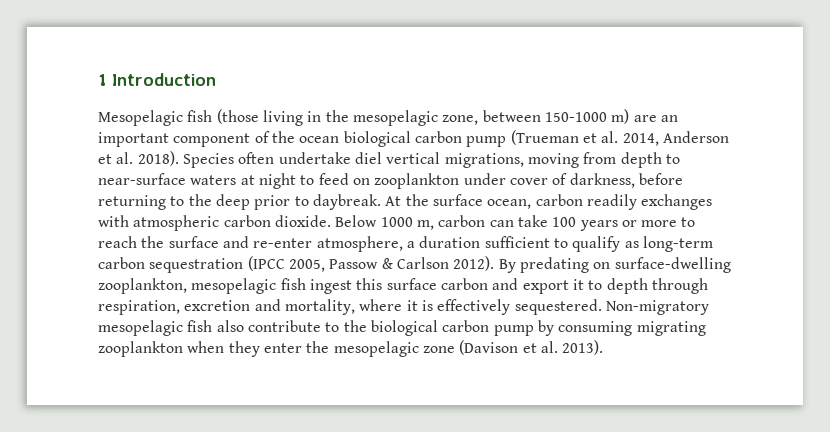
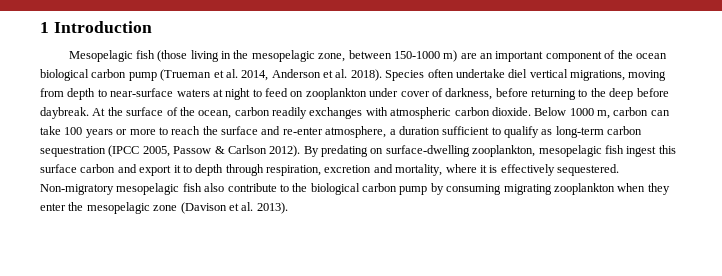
- Species often undertake diel vertical migrations, moving from depth to near-surface waters at night to feed on zooplankton under cover of darkness, before returning to the deep prior to daybreak.
+ Species often undertake diel vertical migrations, moving from depth to near-surface waters at night to feed on zooplankton under cover of darkness, before returning to the deep before daybreak.
- At the surface ocean, carbon readily exchanges with atmospheric carbon dioxide.
+ At the surface of the ocean, carbon readily exchanges with atmospheric carbon dioxide.

